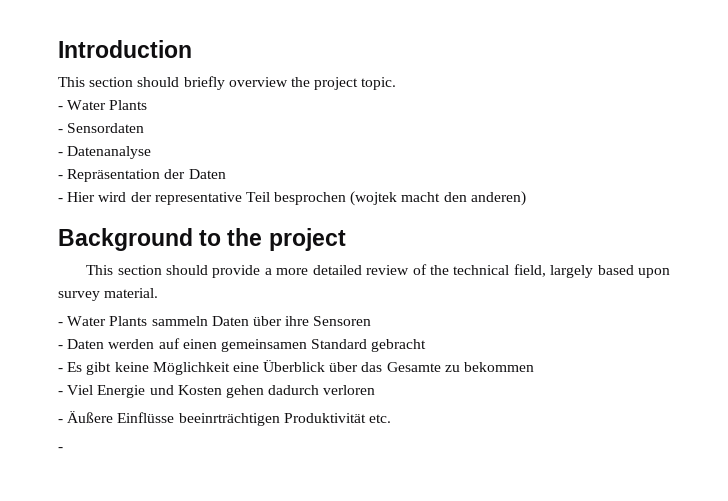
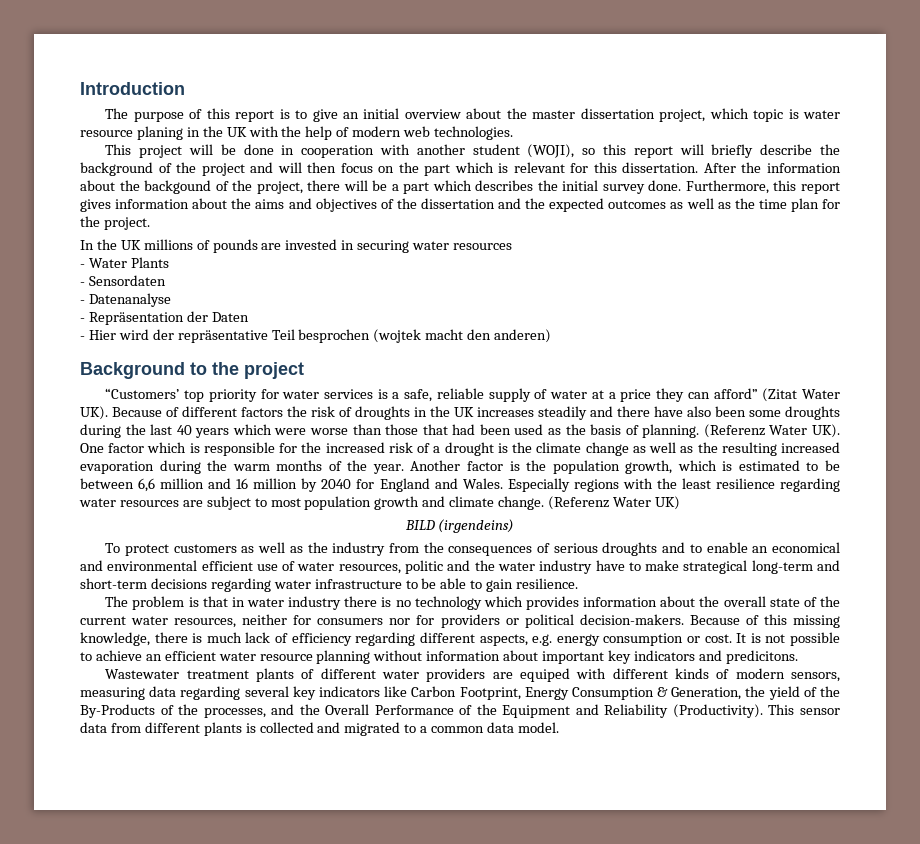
- This section should briefly overview the project topic.
+ The purpose of this report is to give an initial overview about the master dissertation project, which topic is water resource planing in the UK with the help of modern web technologies.
+ This project will be done in cooperation with another student (WOJI), so this report will briefly describe the background of the project and will then focus on the part which is relevant for this dissertation. After the information about the backgound of the project, there will be a part which describes the initial survey done. Furthermore, this report gives information about the aims and objectives of the dissertation and the expected outcomes as well as the time plan for the project.
+ In the UK millions of pounds are invested in securing water resources
- - Hier wird der representative Teil besprochen (wojtek macht den anderen)
+ - Hier wird der repräsentative Teil besprochen (wojtek macht den anderen)
- This section should provide a more detailed review of the technical field, largely based upon survey material.
- - Water Plants sammeln Daten über ihre Sensoren
- - Daten werden auf einen gemeinsamen Standard gebracht
- - Es gibt keine Möglichkeit eine Überblick über das Gesamte zu bekommen
- - Viel Energie und Kosten gehen dadurch verloren
- - Äußere Einflüsse beeinrträchtigen Produktivität etc.
- -
+ “Customers’ top priority for water services is a safe, reliable supply of water at a price they can afford” (Zitat Water UK). Because of different factors the risk of droughts in the UK increases steadily and there have also been some droughts during the last 40 years which were worse than those that had been used as the basis of planning. (Referenz Water UK). One factor which is responsible for the increased risk of a drought is the climate change as well as the resulting increased evaporation during the warm months of the year. Another factor is the population growth, which is estimated to be between 6,6 million and 16 million by 2040 for England and Wales. Especially regions with the least resilience regarding water resources are subject to most population growth and climate change. (Referenz Water UK)
+ BILD (irgendeins)
+ To protect customers as well as the industry from the consequences of serious droughts and to enable an economical and environmental efficient use of water resources, politic and the water industry have to make strategical long-term and short-term decisions regarding water infrastructure to be able to gain resilience.
+ The problem is that in water industry there is no technology which provides information about the overall state of the current water resources, neither for consumers nor for providers or political decision-makers. Because of this missing knowledge, there is much lack of efficiency regarding different aspects, e.g. energy consumption or cost. It is not possible to achieve an efficient water resource planning without information about important key indicators and predicitons.
+ Wastewater treatment plants of different water providers are equiped with different kinds of modern sensors, measuring data regarding several key indicators like Carbon Footprint, Energy Consumption & Generation, the yield of the By-Products of the processes, and the Overall Performance of the Equipment and Reliability (Productivity). This sensor data from different plants is collected and migrated to a common data model.

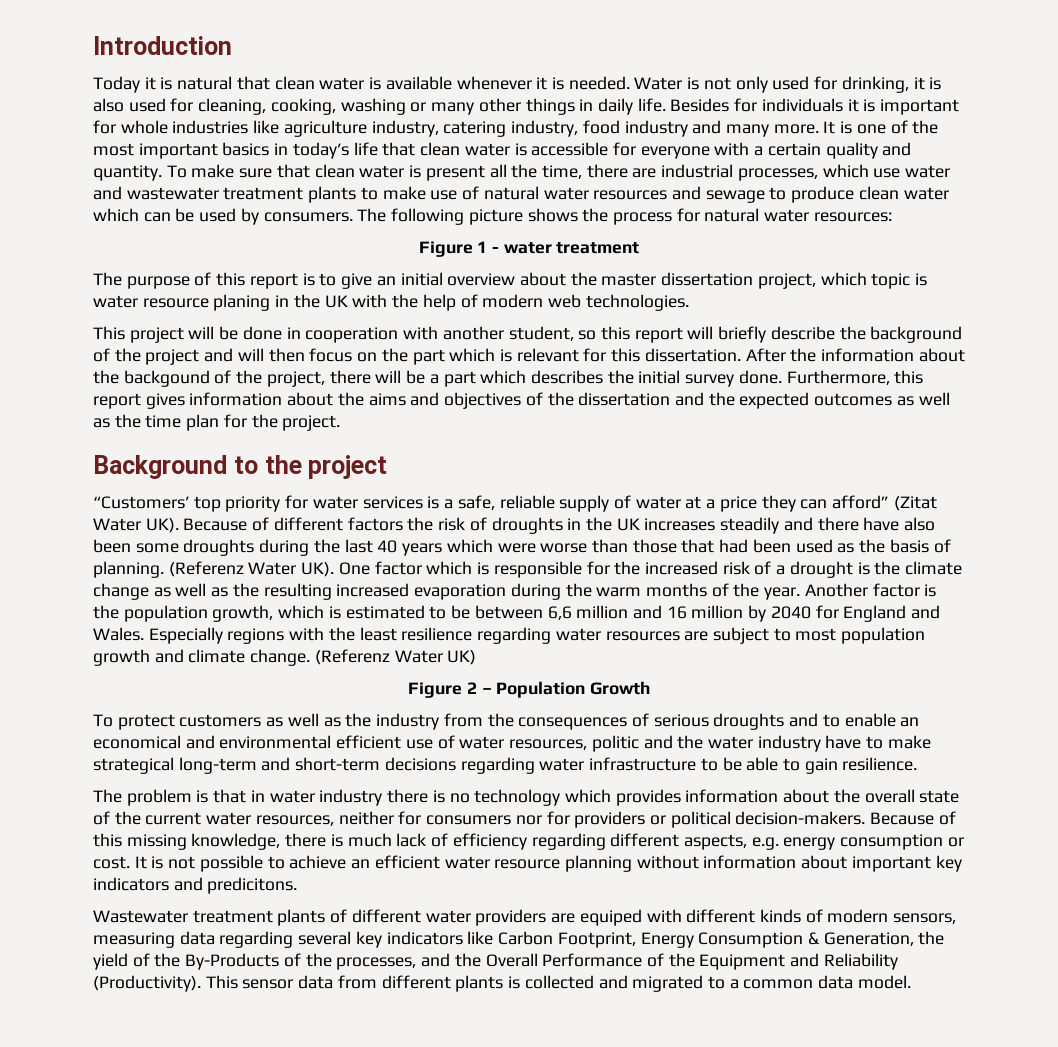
+ Today it is natural that clean water is available whenever it is needed. Water is not only used for drinking, it is also used for cleaning, cooking, washing or many other things in daily life. Besides for individuals it is important for whole industries like agriculture industry, catering industry, food industry and many more. It is one of the most important basics in today’s life that clean water is accessible for everyone with a certain quality and quantity. To make sure that clean water is present all the time, there are industrial processes, which use water and wastewater treatment plants to make use of natural water resources and sewage to produce clean water which can be used by consumers. The following picture shows the process for natural water resources:
+ Figure 1 - water treatment
- This project will be done in cooperation with another student (WOJI), so this report will briefly describe the background of the project and will then focus on the part which is relevant for this dissertation.
+ This project will be done in cooperation with another student, so this report will briefly describe the background of the project and will then focus on the part which is relevant for this dissertation.
- In the UK millions of pounds are invested in securing water resources
- - Water Plants
- - Sensordaten
- - Datenanalyse
- - Repräsentation der Daten
- - Hier wird der repräsentative Teil besprochen (wojtek macht den anderen)
- BILD (irgendeins)
+ Figure 2 – Population Growth

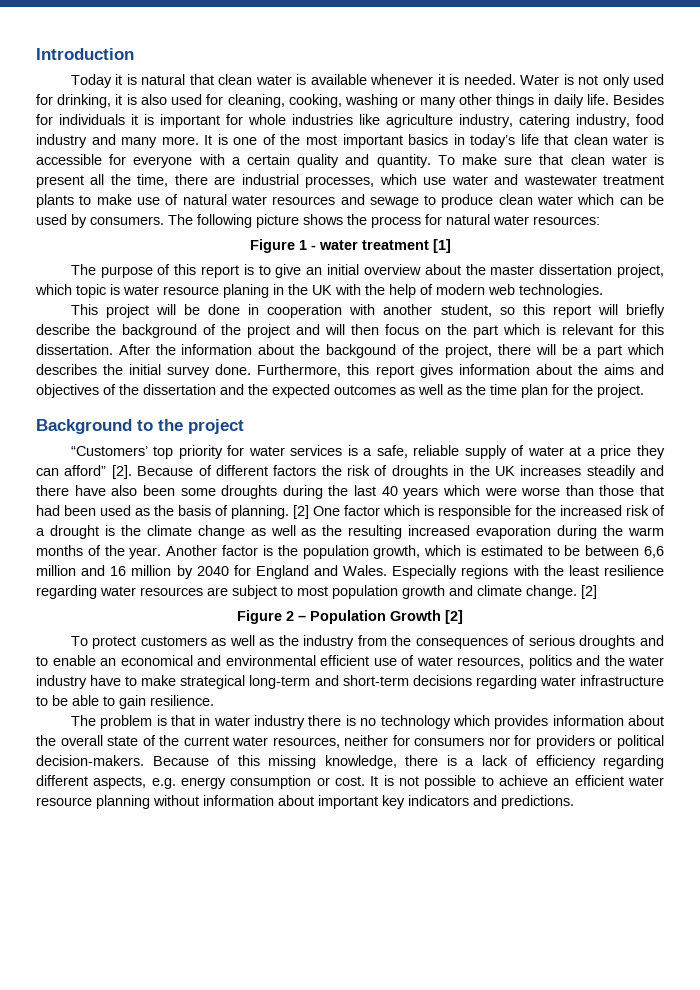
- Figure 1 - water treatment
+ Figure 1 - water treatment [1]
- “Customers’ top priority for water services is a safe, reliable supply of water at a price they can afford” (Zitat Water UK). Because of different factors the risk of droughts in the UK increases steadily and there have also been some droughts during the last 40 years which were worse than those that had been used as the basis of planning.
+ “Customers’ top priority for water services is a safe, reliable supply of water at a price they can afford” [2]. Because of different factors the risk of droughts in the UK increases steadily and there have also been some droughts during the last 40 years which were worse than those that had been used as the basis of planning.
- (Referenz Water UK). One factor which is responsible for the increased risk of a drought is the climate change as well as the resulting increased evaporation during the warm months of the year.
+ [2] One factor which is responsible for the increased risk of a drought is the climate change as well as the resulting increased evaporation during the warm months of the year.
- Especially regions with the least resilience regarding water resources are subject to most population growth and climate change. (Referenz Water UK)
+ Especially regions with the least resilience regarding water resources are subject to most population growth and climate change. [2]
- Figure 2 – Population Growth
+ Figure 2 – Population Growth [2]
- To protect customers as well as the industry from the consequences of serious droughts and to enable an economical and environmental efficient use of water resources, politic and the water industry have to make strategical long-term and short-term decisions regarding water infrastructure to be able to gain resilience.
+ To protect customers as well as the industry from the consequences of serious droughts and to enable an economical and environmental efficient use of water resources, politics and the water industry have to make strategical long-term and short-term decisions regarding water infrastructure to be able to gain resilience.
- Because of this missing knowledge, there is much lack of efficiency regarding different aspects, e.g. energy consumption or cost.
+ Because of this missing knowledge, there is a lack of efficiency regarding different aspects, e.g. energy consumption or cost.
- It is not possible to achieve an efficient water resource planning without information about important key indicators and predicitons.
- Wastewater treatment plants of different water providers are equiped with different kinds of modern sensors, measuring data regarding several key indicators like Carbon Footprint, Energy Consumption & Generation, the yield of the By-Products of the processes, and the Overall Performance of the Equipment and Reliability (Productivity). This sensor data from different plants is collected and migrated to a common data model.
+ It is not possible to achieve an efficient water resource planning without information about important key indicators and predictions.

